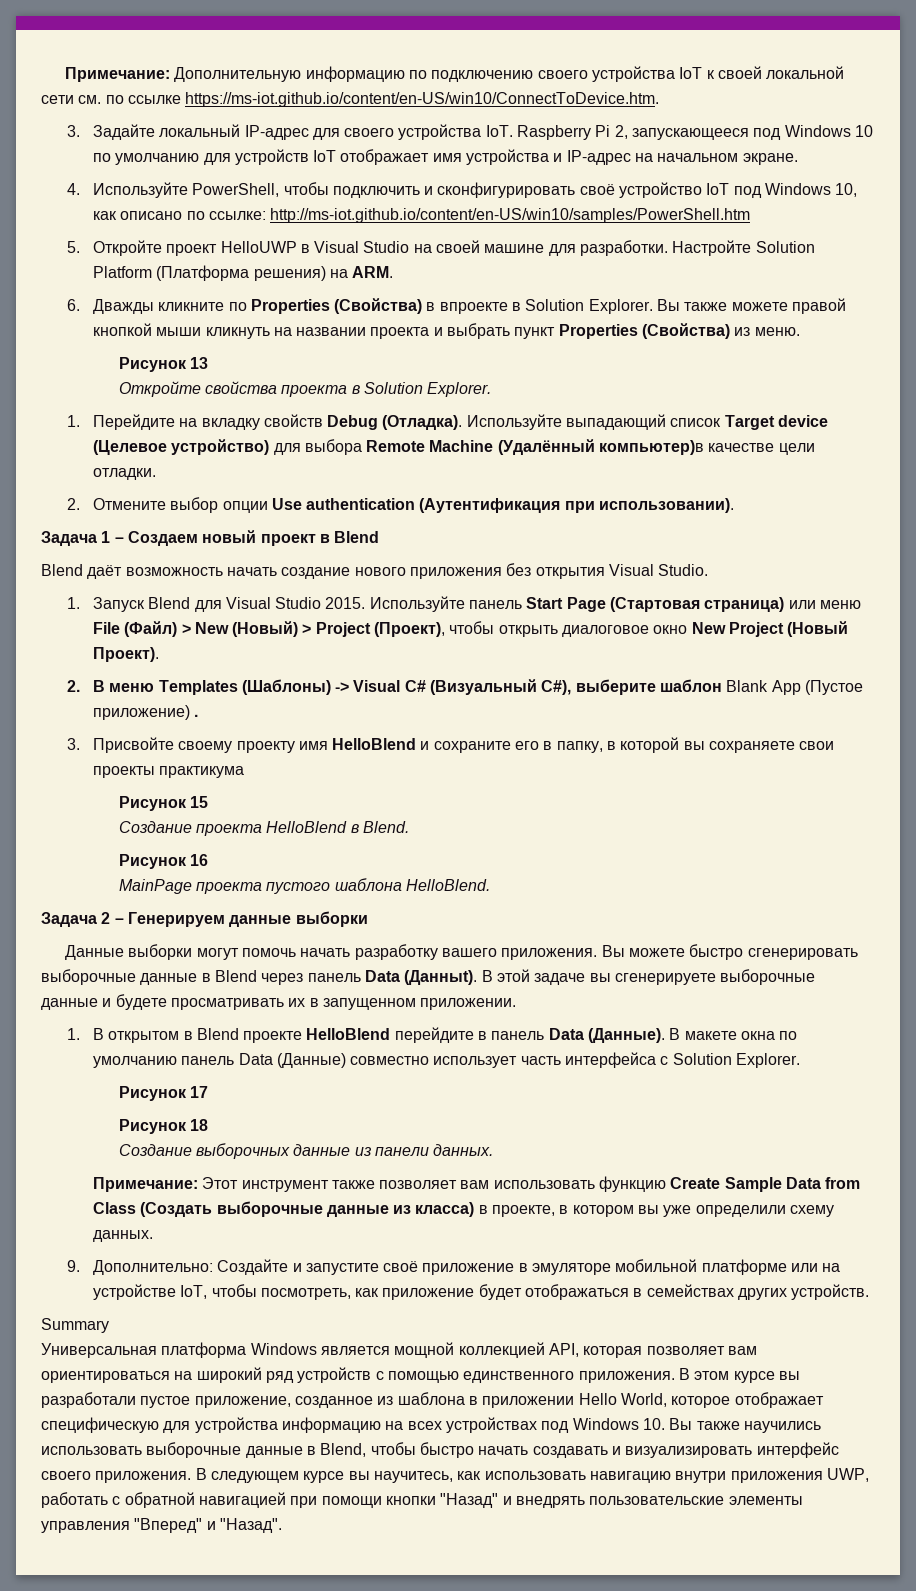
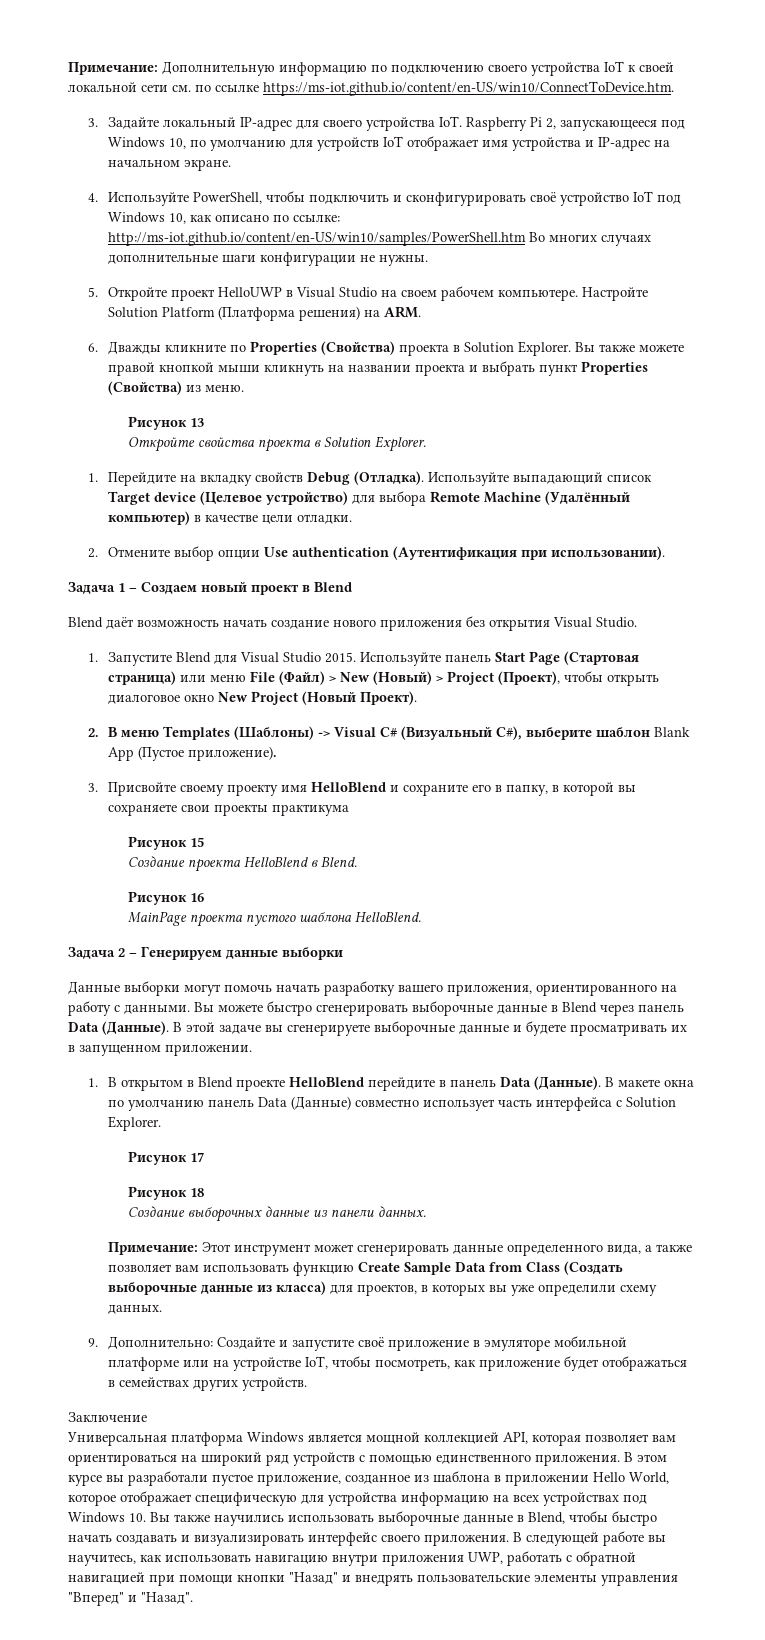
- 3. Задайте локальный IP-адрес для своего устройства IoT. Raspberry Pi 2, запускающееся под Windows 10 по умолчанию для устройств IoT отображает имя устройства и IP-адрес на начальном экране.
+ 3. Задайте локальный IP-адрес для своего устройства IoT. Raspberry Pi 2, запускающееся под Windows 10, по умолчанию для устройств IoT отображает имя устройства и IP-адрес на начальном экране.
- 4. Используйте PowerShell, чтобы подключить и сконфигурировать своё устройство IoT под Windows 10, как описано по ссылке: http://ms-iot.github.io/content/en-US/win10/samples/PowerShell.htm
+ 4. Используйте PowerShell, чтобы подключить и сконфигурировать своё устройство IoT под Windows 10, как описано по ссылке: http://ms-iot.github.io/content/en-US/win10/samples/PowerShell.htm Во многих случаях дополнительные шаги конфигурации не нужны.
- 5. Откройте проект HelloUWP в Visual Studio на своей машине для разработки.
+ 5. Откройте проект HelloUWP в Visual Studio на своем рабочем компьютере.
- 6. Дважды кликните по Properties (Свойства) в впроекте в Solution Explorer.
+ 6. Дважды кликните по Properties (Свойства) проекта в Solution Explorer.
- Используйте выпадающий список Target device (Целевое устройство) для выбора Remote Machine (Удалённый компьютер)в качестве цели отладки.
+ Используйте выпадающий список Target device (Целевое устройство) для выбора Remote Machine (Удалённый компьютер) в качестве цели отладки.
- 1. Запуск Blend для Visual Studio 2015.
+ 1. Запустите Blend для Visual Studio 2015.
- 2. В меню Templates (Шаблоны) -> Visual C# (Визуальный C#), выберите шаблон Blank App (Пустое приложение) .
+ 2. В меню Templates (Шаблоны) -> Visual C# (Визуальный C#), выберите шаблон Blank App (Пустое приложение).
- Данные выборки могут помочь начать разработку вашего приложения.
+ Данные выборки могут помочь начать разработку вашего приложения, ориентированного на работу с данными.
- Вы можете быстро сгенерировать выборочные данные в Blend через панель Data (Данныt).
+ Вы можете быстро сгенерировать выборочные данные в Blend через панель Data (Данные).
- Примечание: Этот инструмент также позволяет вам использовать функцию Create Sample Data from Class (Создать выборочные данные из класса) в проекте, в котором вы уже определили схему данных.
+ Примечание: Этот инструмент может сгенерировать данные определенного вида, а также позволяет вам использовать функцию Create Sample Data from Class (Создать выборочные данные из класса) для проектов, в которых вы уже определили схему данных.
- Summary
+ Заключение
- В следующем курсе вы научитесь, как использовать навигацию внутри приложения UWP, работать с обратной навигацией при помощи кнопки "Назад" и внедрять пользовательские элементы управления "Вперед" и "Назад".
+ В следующей работе вы научитесь, как использовать навигацию внутри приложения UWP, работать с обратной навигацией при помощи кнопки "Назад" и внедрять пользовательские элементы управления "Вперед" и "Назад".

